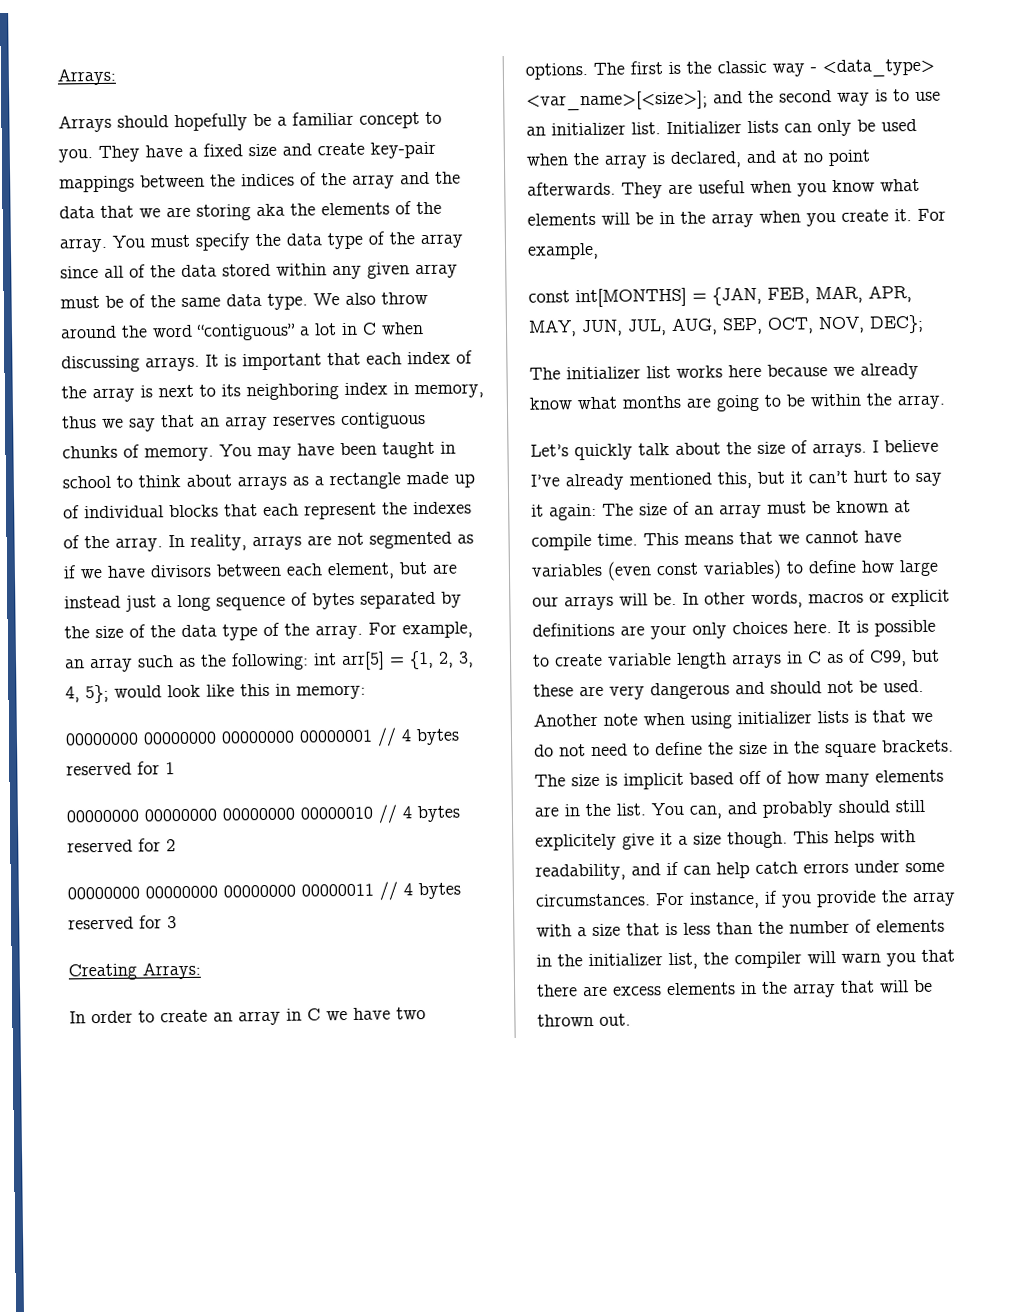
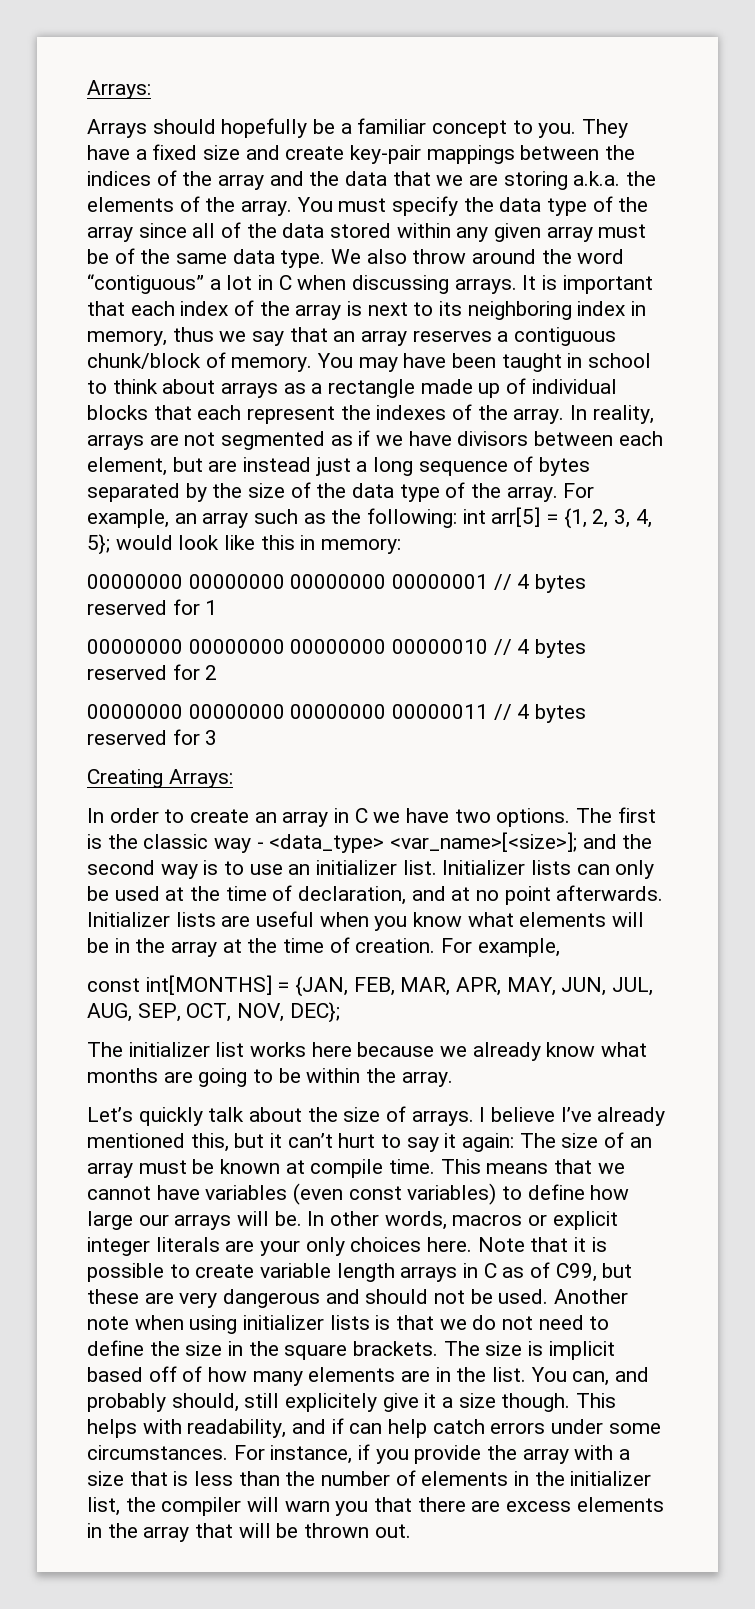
- They have a fixed size and create key-pair mappings between the indices of the array and the data that we are storing aka the elements of the array.
+ They have a fixed size and create key-pair mappings between the indices of the array and the data that we are storing a.k.a. the elements of the array.
- It is important that each index of the array is next to its neighboring index in memory, thus we say that an array reserves contiguous chunks of memory.
+ It is important that each index of the array is next to its neighboring index in memory, thus we say that an array reserves a contiguous chunk/block of memory.
- Initializer lists can only be used when the array is declared, and at no point afterwards.
+ Initializer lists can only be used at the time of declaration, and at no point afterwards.
- They are useful when you know what elements will be in the array when you create it.
+ Initializer lists are useful when you know what elements will be in the array at the time of creation.
- In other words, macros or explicit definitions are your only choices here.
+ In other words, macros or explicit integer literals are your only choices here.
- It is possible to create variable length arrays in C as of C99, but these are very dangerous and should not be used.
+ Note that it is possible to create variable length arrays in C as of C99, but these are very dangerous and should not be used.
- You can, and probably should still explicitely give it a size though.
+ You can, and probably should, still explicitely give it a size though.

